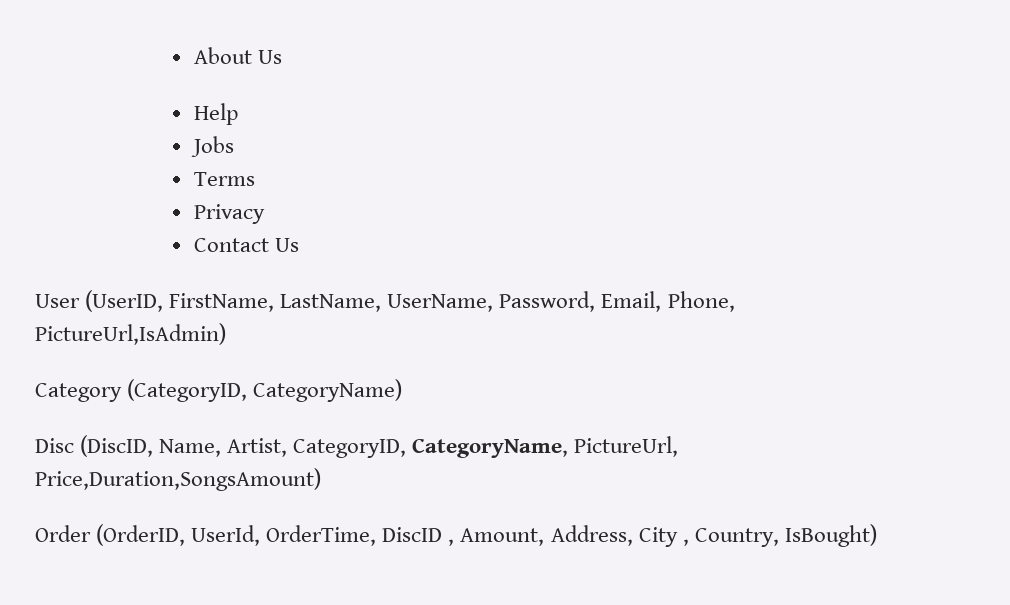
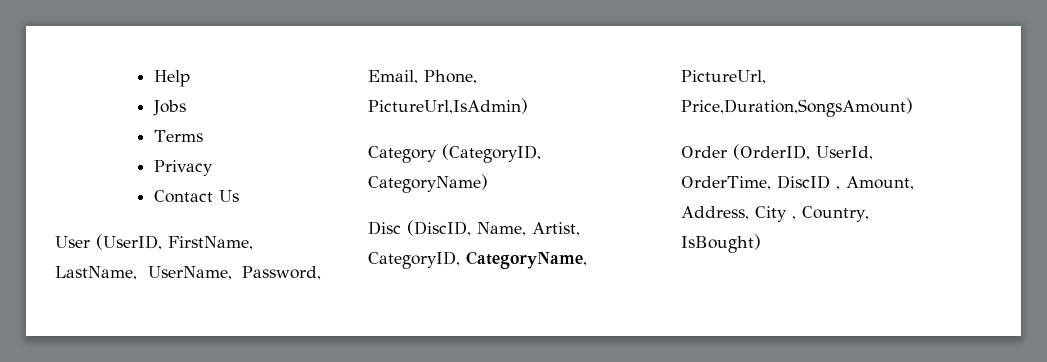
- About Us

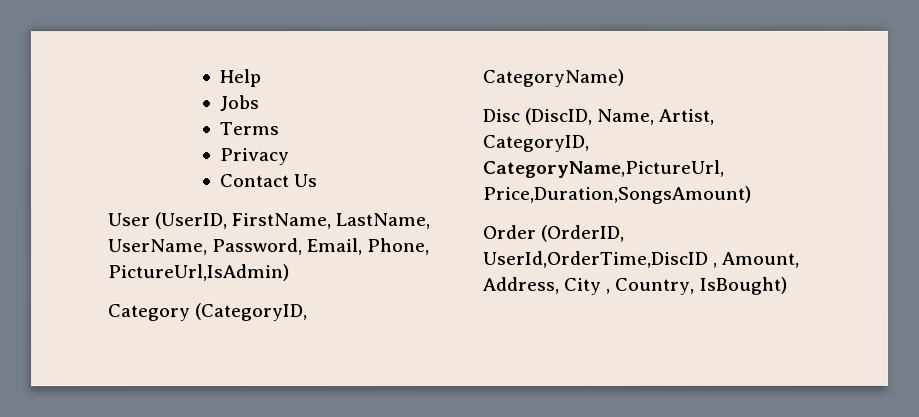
- Disc (DiscID, Name, Artist, CategoryID, CategoryName, PictureUrl, Price,Duration,SongsAmount)
+ Disc (DiscID, Name, Artist, CategoryID, CategoryName,PictureUrl, Price,Duration,SongsAmount)
- Order (OrderID, UserId, OrderTime, DiscID , Amount, Address, City , Country, IsBought)
+ Order (OrderID, UserId,OrderTime,DiscID , Amount, Address, City , Country, IsBought)

